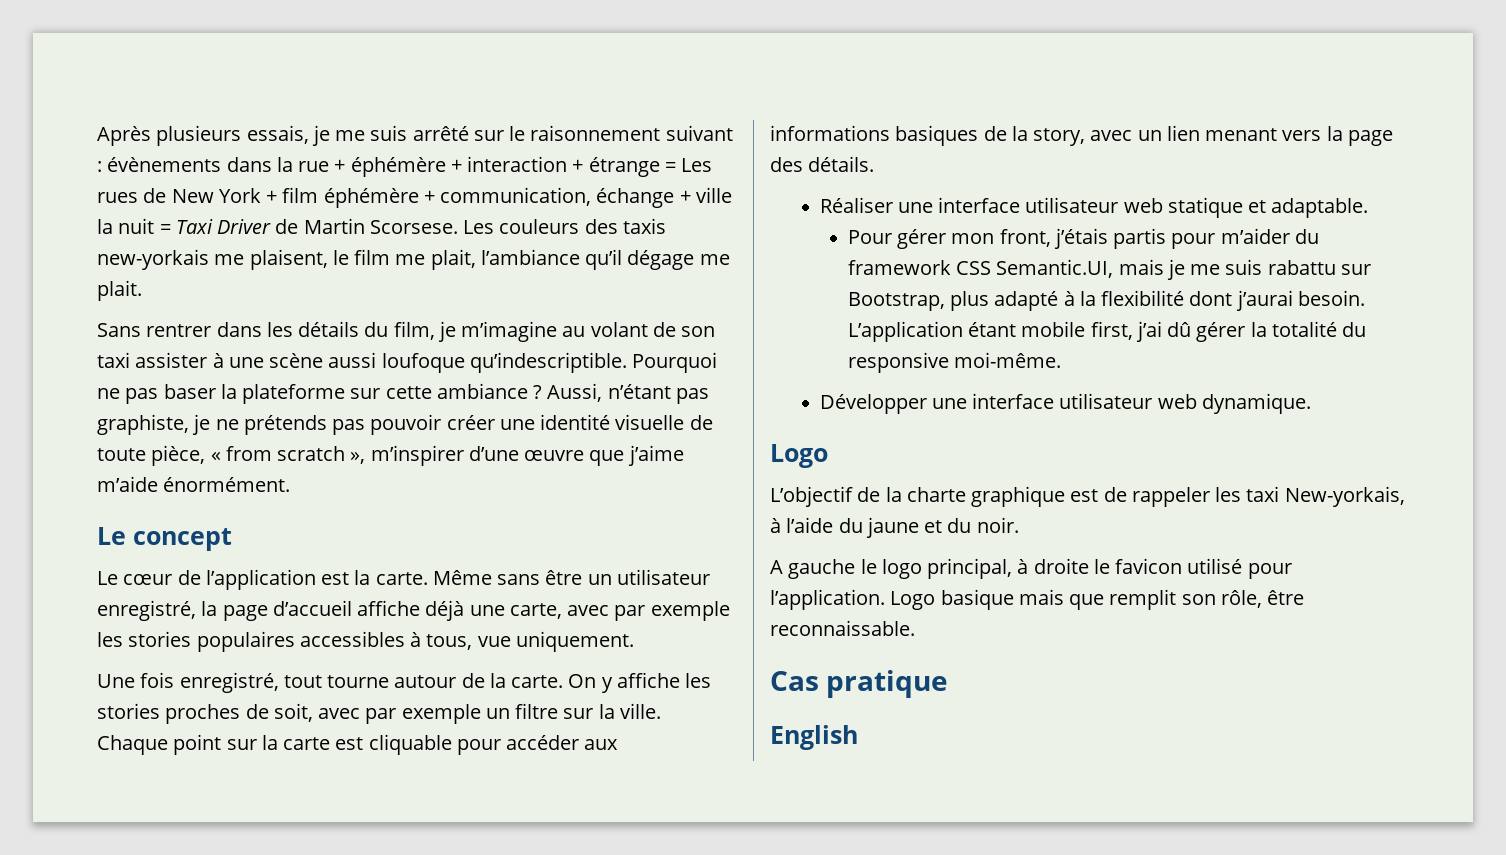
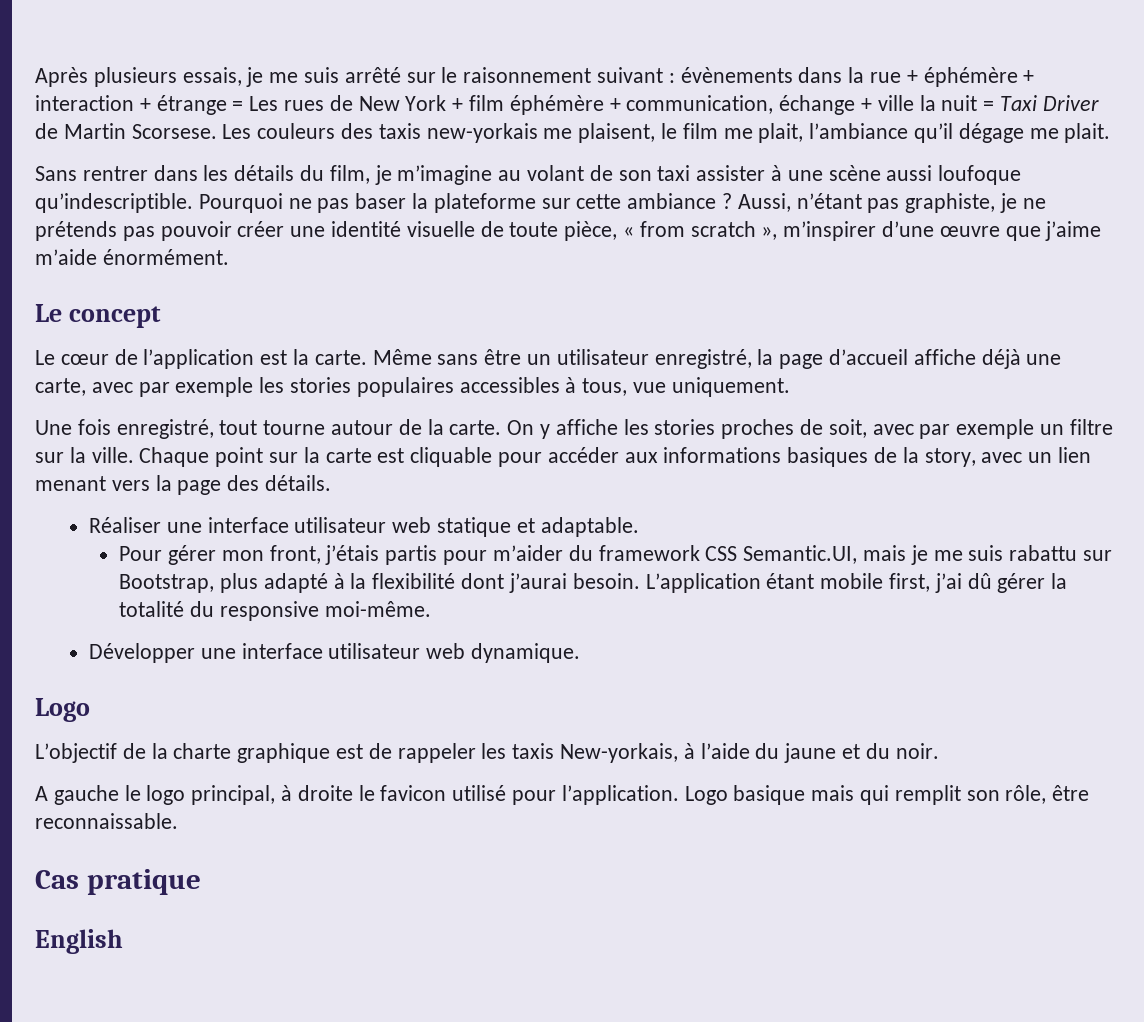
- L’objectif de la charte graphique est de rappeler les taxi New-yorkais, à l’aide du jaune et du noir.
+ L’objectif de la charte graphique est de rappeler les taxis New-yorkais, à l’aide du jaune et du noir.
- Logo basique mais que remplit son rôle, être reconnaissable.
+ Logo basique mais qui remplit son rôle, être reconnaissable.

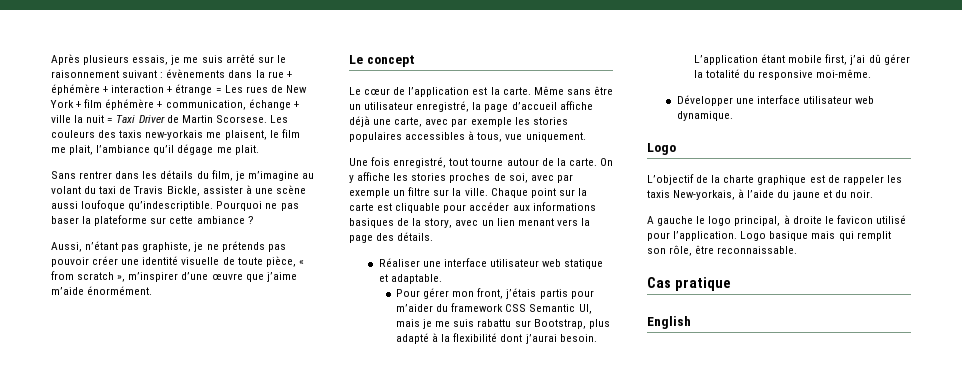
- Sans rentrer dans les détails du film, je m’imagine au volant de son taxi assister à une scène aussi loufoque qu’indescriptible.
+ Sans rentrer dans les détails du film, je m’imagine au volant du taxi de Travis Bickle, assister à une scène aussi loufoque qu’indescriptible.
- Pourquoi ne pas baser la plateforme sur cette ambiance ? Aussi, n’étant pas graphiste, je ne prétends pas pouvoir créer une identité visuelle de toute pièce, « from scratch », m’inspirer d’une œuvre que j’aime m’aide énormément.
+ Pourquoi ne pas baser la plateforme sur cette ambiance ?
+ Aussi, n’étant pas graphiste, je ne prétends pas pouvoir créer une identité visuelle de toute pièce, « from scratch », m’inspirer d’une œuvre que j’aime m’aide énormément.
- On y affiche les stories proches de soit, avec par exemple un filtre sur la ville.
+ On y affiche les stories proches de soi, avec par exemple un filtre sur la ville.
- Pour gérer mon front, j’étais partis pour m’aider du framework CSS Semantic.UI, mais je me suis rabattu sur Bootstrap, plus adapté à la flexibilité dont j’aurai besoin.
+ Pour gérer mon front, j’étais partis pour m’aider du framework CSS Semantic UI, mais je me suis rabattu sur Bootstrap, plus adapté à la flexibilité dont j’aurai besoin.

